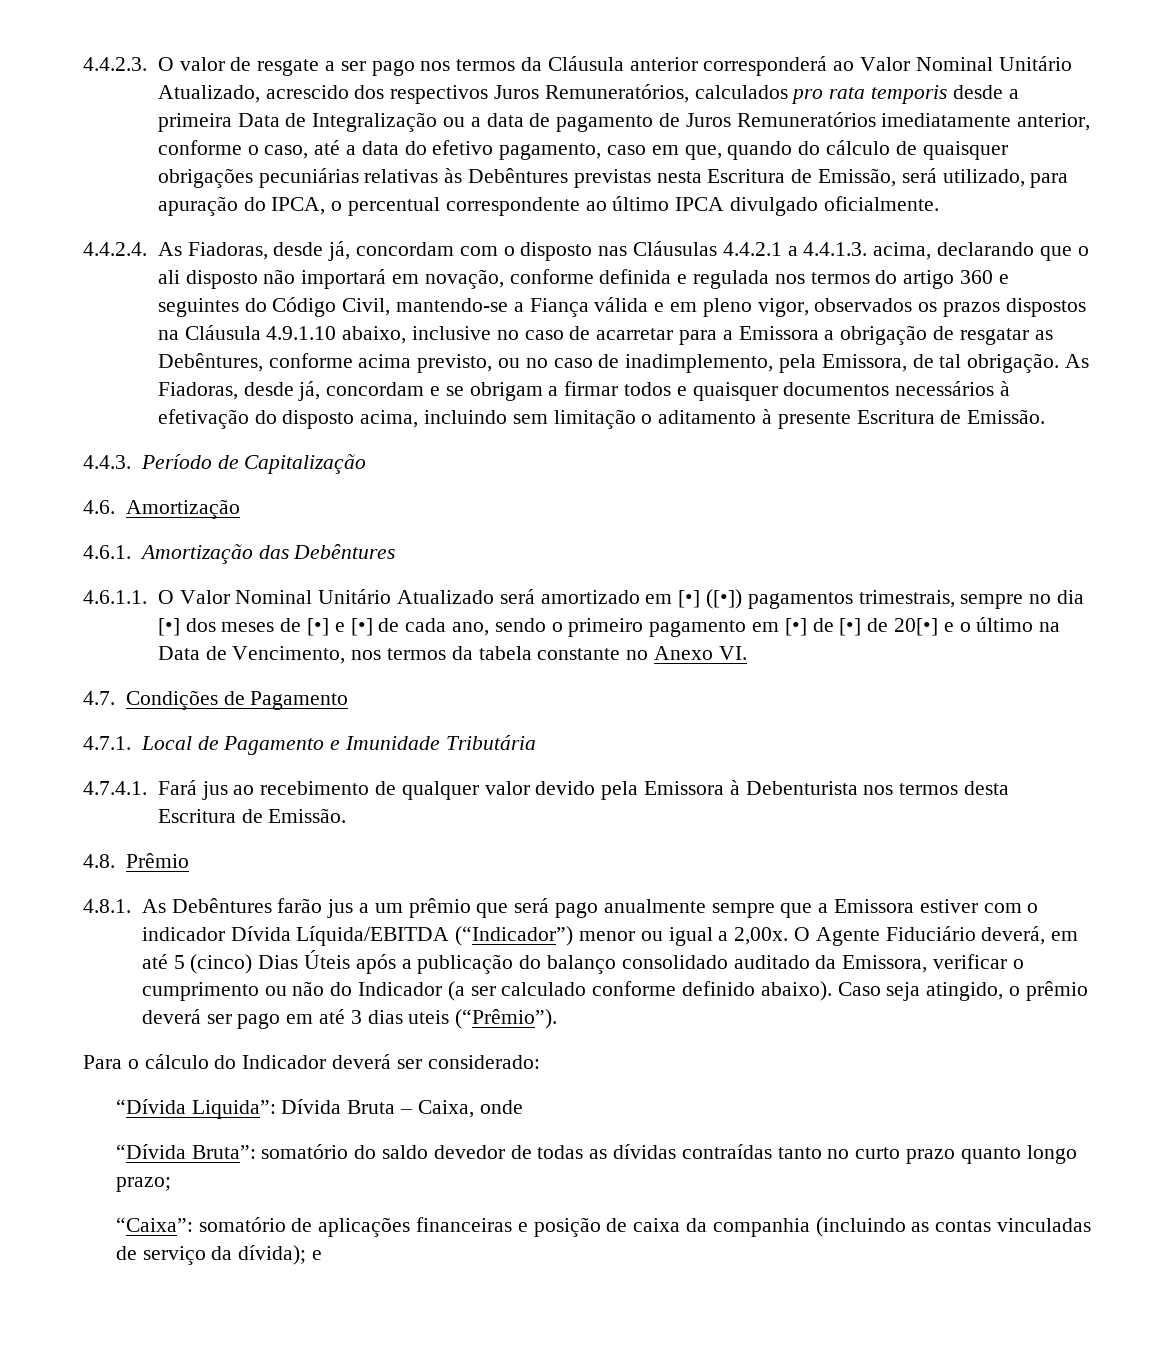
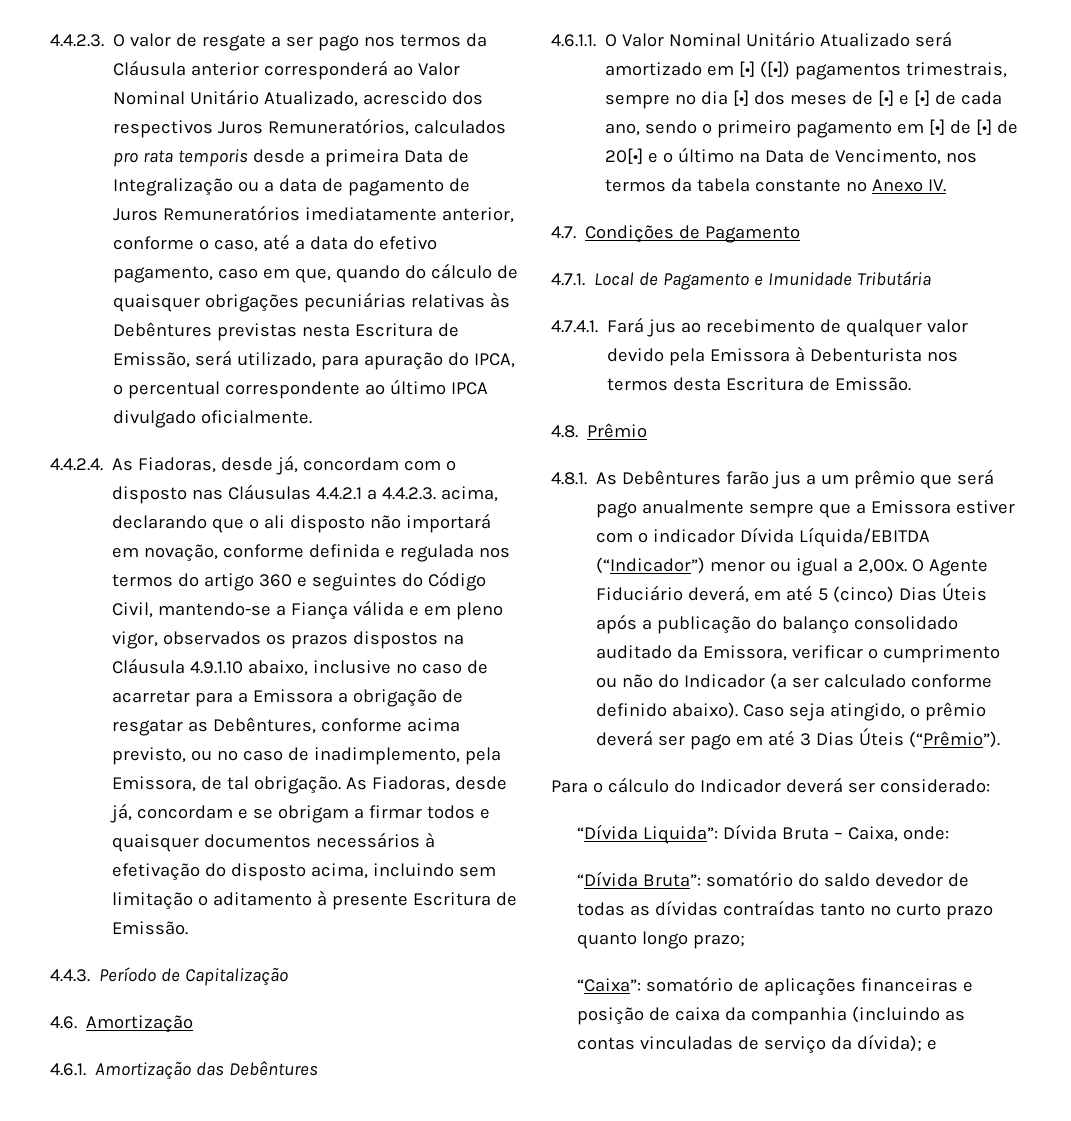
- 4.4.2.4. As Fiadoras, desde já, concordam com o disposto nas Cláusulas 4.4.2.1 a 4.4.1.3. acima, declarando que o ali disposto não importará em novação, conforme definida e regulada nos termos do artigo 360 e seguintes do Código Civil, mantendo-se a Fiança válida e em pleno vigor, observados os prazos dispostos na Cláusula 4.9.1.10 abaixo, inclusive no caso de acarretar para a Emissora a obrigação de resgatar as Debêntures, conforme acima previsto, ou no caso de inadimplemento, pela Emissora, de tal obrigação.
+ 4.4.2.4. As Fiadoras, desde já, concordam com o disposto nas Cláusulas 4.4.2.1 a 4.4.2.3. acima, declarando que o ali disposto não importará em novação, conforme definida e regulada nos termos do artigo 360 e seguintes do Código Civil, mantendo-se a Fiança válida e em pleno vigor, observados os prazos dispostos na Cláusula 4.9.1.10 abaixo, inclusive no caso de acarretar para a Emissora a obrigação de resgatar as Debêntures, conforme acima previsto, ou no caso de inadimplemento, pela Emissora, de tal obrigação.
- 4.6.1.1. O Valor Nominal Unitário Atualizado será amortizado em [•] ([•]) pagamentos trimestrais, sempre no dia [•] dos meses de [•] e [•] de cada ano, sendo o primeiro pagamento em [•] de [•] de 20[•] e o último na Data de Vencimento, nos termos da tabela constante no Anexo VI.
+ 4.6.1.1. O Valor Nominal Unitário Atualizado será amortizado em [•] ([•]) pagamentos trimestrais, sempre no dia [•] dos meses de [•] e [•] de cada ano, sendo o primeiro pagamento em [•] de [•] de 20[•] e o último na Data de Vencimento, nos termos da tabela constante no Anexo IV.
- Caso seja atingido, o prêmio deverá ser pago em até 3 dias uteis (“Prêmio”).
+ Caso seja atingido, o prêmio deverá ser pago em até 3 Dias Úteis (“Prêmio”).
- “Dívida Liquida”: Dívida Bruta – Caixa, onde
+ “Dívida Liquida”: Dívida Bruta – Caixa, onde:

